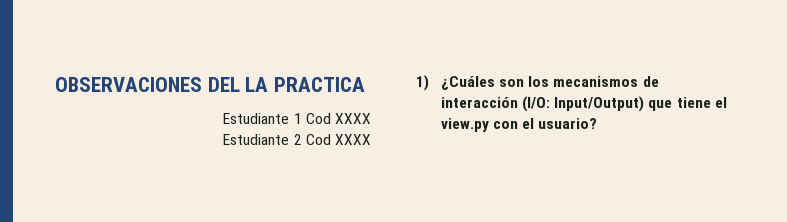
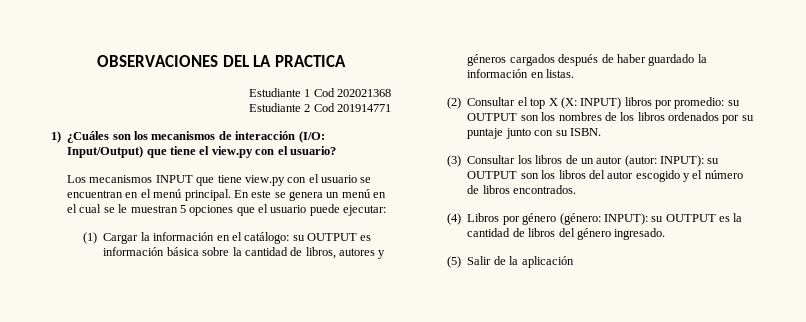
- Estudiante 1 Cod XXXX
+ Estudiante 1 Cod 202021368
- Estudiante 2 Cod XXXX
+ Estudiante 2 Cod 201914771
+ Los mecanismos INPUT que tiene view.py con el usuario se encuentran en el menú principal. En este se genera un menú en el cual se le muestran 5 opciones que el usuario puede ejecutar:
+ (1) Cargar la información en el catálogo: su OUTPUT es información básica sobre la cantidad de libros, autores y géneros cargados después de haber guardado la información en listas.
+ (2) Consultar el top X (X: INPUT) libros por promedio: su OUTPUT son los nombres de los libros ordenados por su puntaje junto con su ISBN.
+ (3) Consultar los libros de un autor (autor: INPUT): su OUTPUT son los libros del autor escogido y el número de libros encontrados.
+ (4) Libros por género (género: INPUT): su OUTPUT es la cantidad de libros del género ingresado.
+ (5) Salir de la aplicación

